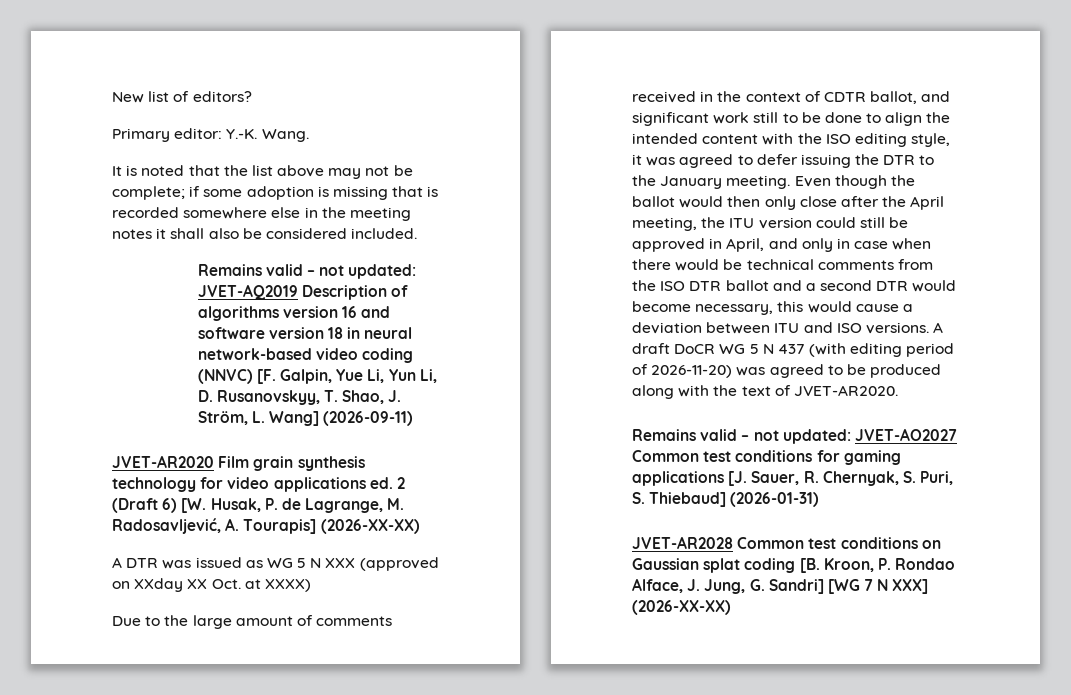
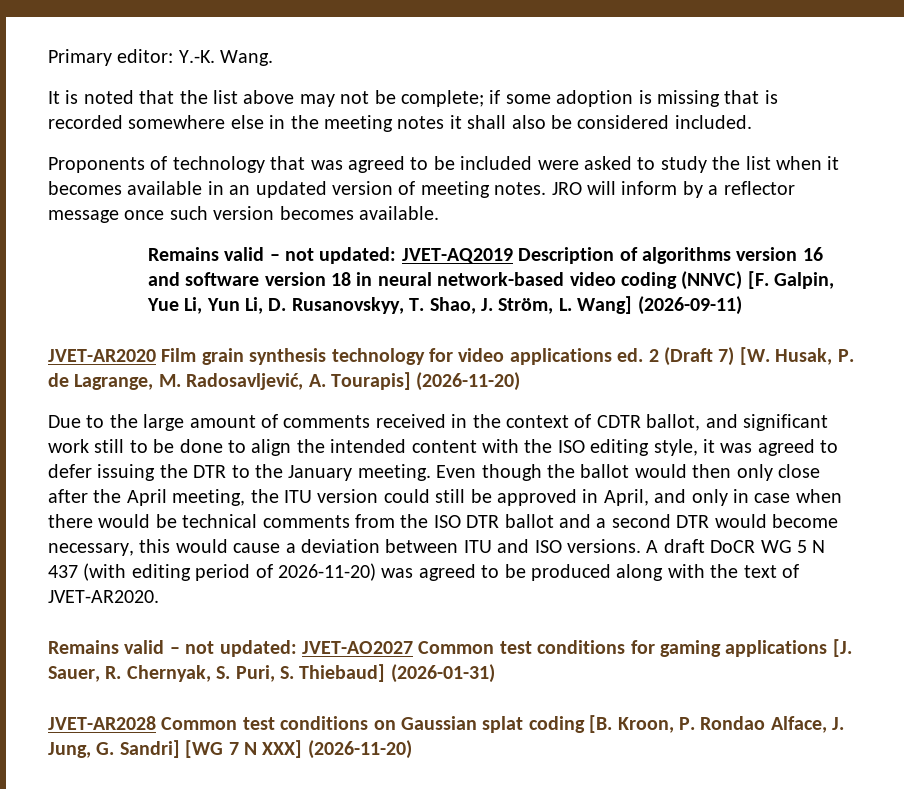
- New list of editors?
+ Proponents of technology that was agreed to be included were asked to study the list when it becomes available in an updated version of meeting notes. JRO will inform by a reflector message once such version becomes available.
- JVET-AR2020 Film grain synthesis technology for video applications ed. 2 (Draft 6) [W. Husak, P. de Lagrange, M. Radosavljević, A. Tourapis] (2026-XX-XX)
- A DTR was issued as WG 5 N XXX (approved on XXday XX Oct. at XXXX)
+ JVET-AR2020 Film grain synthesis technology for video applications ed. 2 (Draft 7) [W. Husak, P. de Lagrange, M. Radosavljević, A. Tourapis] (2026-11-20)
- JVET-AR2028 Common test conditions on Gaussian splat coding [B. Kroon, P. Rondao Alface, J. Jung, G. Sandri] [WG 7 N XXX] (2026-XX-XX)
+ JVET-AR2028 Common test conditions on Gaussian splat coding [B. Kroon, P. Rondao Alface, J. Jung, G. Sandri] [WG 7 N XXX] (2026-11-20)

